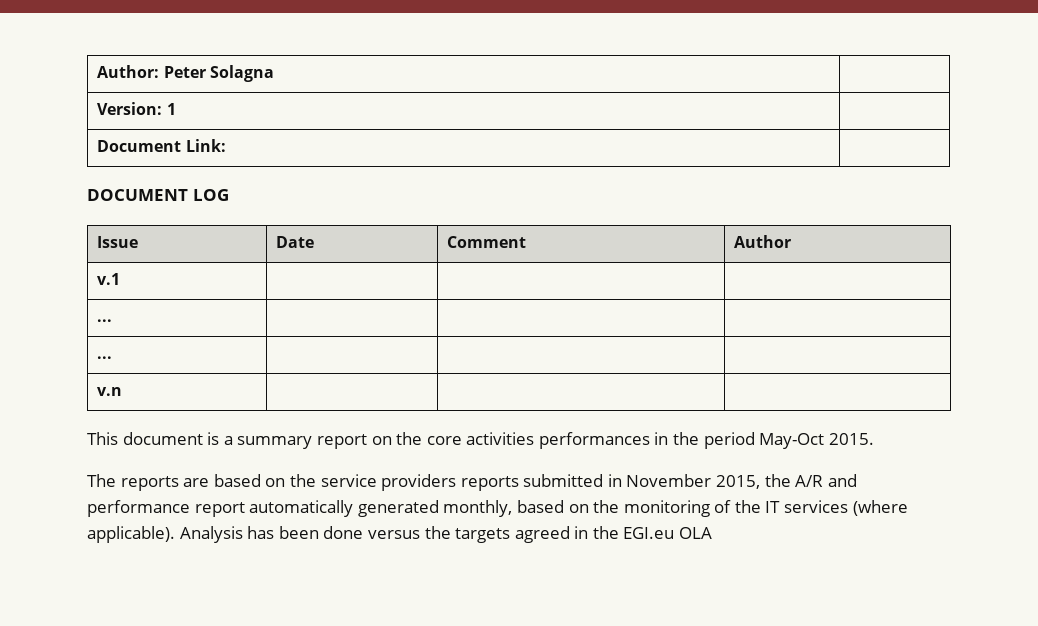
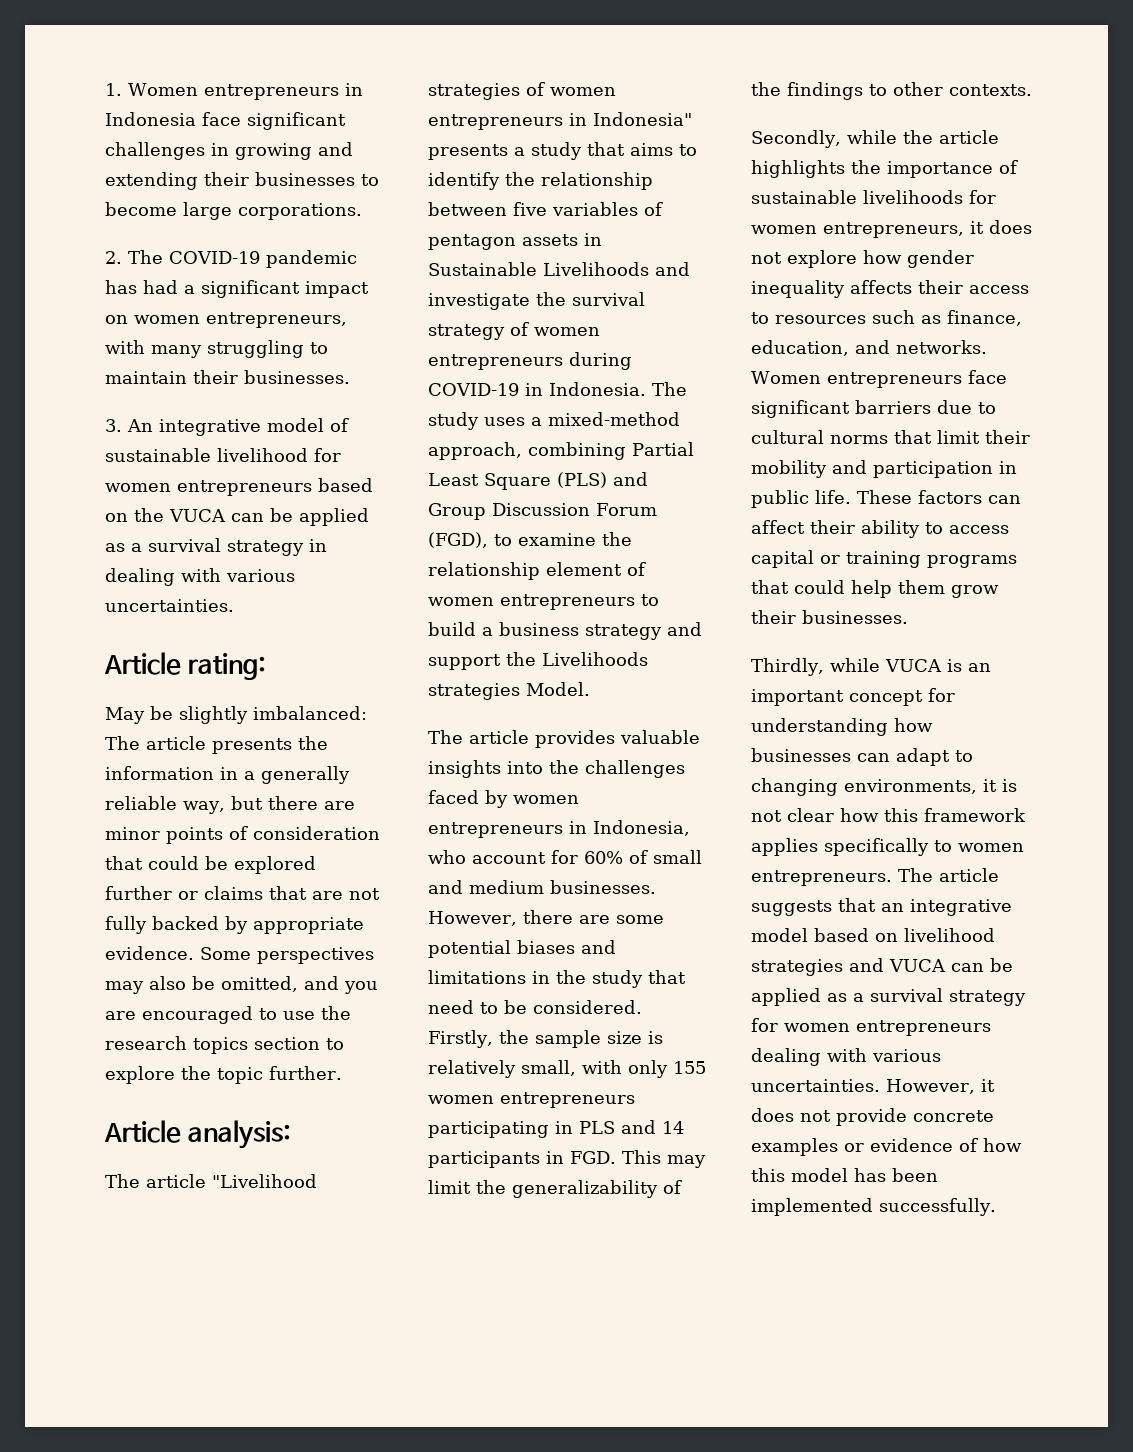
- Author: Peter Solagna |
- Version: 1 |
- Document Link: |
- DOCUMENT LOG
- Issue | Date | Comment | Author
- v.1 | | |
- ... | | |
- ... | | |
- v.n | | |
- This document is a summary report on the core activities performances in the period May-Oct 2015.
- The reports are based on the service providers reports submitted in November 2015, the A/R and performance report automatically generated monthly, based on the monitoring of the IT services (where applicable). Analysis has been done versus the targets agreed in the EGI.eu OLA
+ 1. Women entrepreneurs in Indonesia face significant challenges in growing and extending their businesses to become large corporations.
+ 2. The COVID-19 pandemic has had a significant impact on women entrepreneurs, with many struggling to maintain their businesses.
+ 3. An integrative model of sustainable livelihood for women entrepreneurs based on the VUCA can be applied as a survival strategy in dealing with various uncertainties.
+ Article rating:
+ May be slightly imbalanced: The article presents the information in a generally reliable way, but there are minor points of consideration that could be explored further or claims that are not fully backed by appropriate evidence. Some perspectives may also be omitted, and you are encouraged to use the research topics section to explore the topic further.
+ Article analysis:
+ The article "Livelihood strategies of women entrepreneurs in Indonesia" presents a study that aims to identify the relationship between five variables of pentagon assets in Sustainable Livelihoods and investigate the survival strategy of women entrepreneurs during COVID-19 in Indonesia. The study uses a mixed-method approach, combining Partial Least Square (PLS) and Group Discussion Forum (FGD), to examine the relationship element of women entrepreneurs to build a business strategy and support the Livelihoods strategies Model.
+ The article provides valuable insights into the challenges faced by women entrepreneurs in Indonesia, who account for 60% of small and medium businesses. However, there are some potential biases and limitations in the study that need to be considered. Firstly, the sample size is relatively small, with only 155 women entrepreneurs participating in PLS and 14 participants in FGD. This may limit the generalizability of the findings to other contexts.
+ Secondly, while the article highlights the importance of sustainable livelihoods for women entrepreneurs, it does not explore how gender inequality affects their access to resources such as finance, education, and networks. Women entrepreneurs face significant barriers due to cultural norms that limit their mobility and participation in public life. These factors can affect their ability to access capital or training programs that could help them grow their businesses.
+ Thirdly, while VUCA is an important concept for understanding how businesses can adapt to changing environments, it is not clear how this framework applies specifically to women entrepreneurs. The article suggests that an integrative model based on livelihood strategies and VUCA can be applied as a survival strategy for women entrepreneurs dealing with various uncertainties. However, it does not provide concrete examples or evidence of how this model has been implemented successfully.

